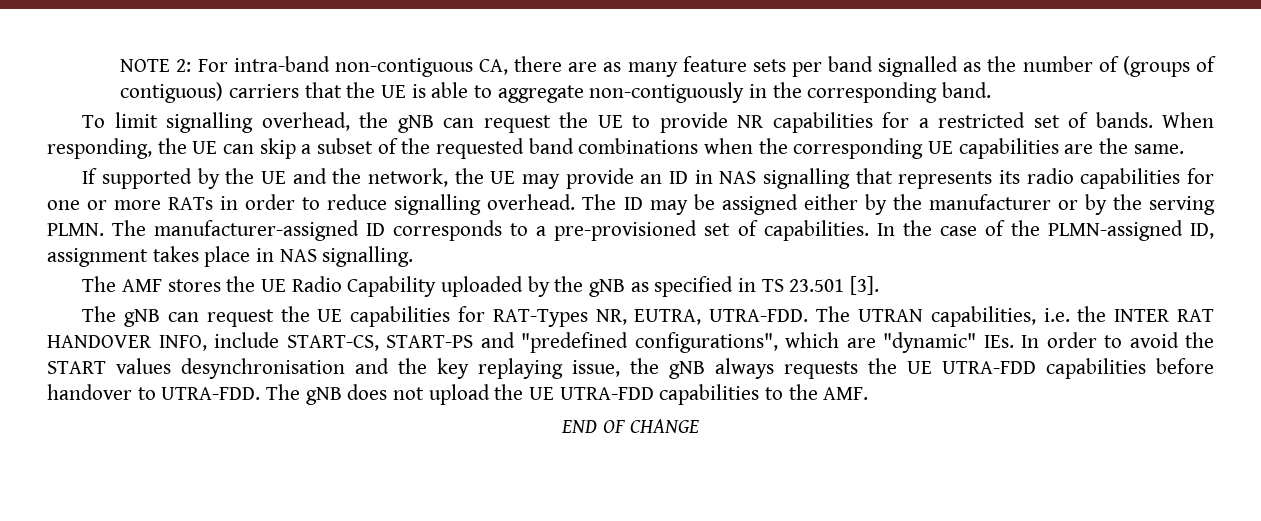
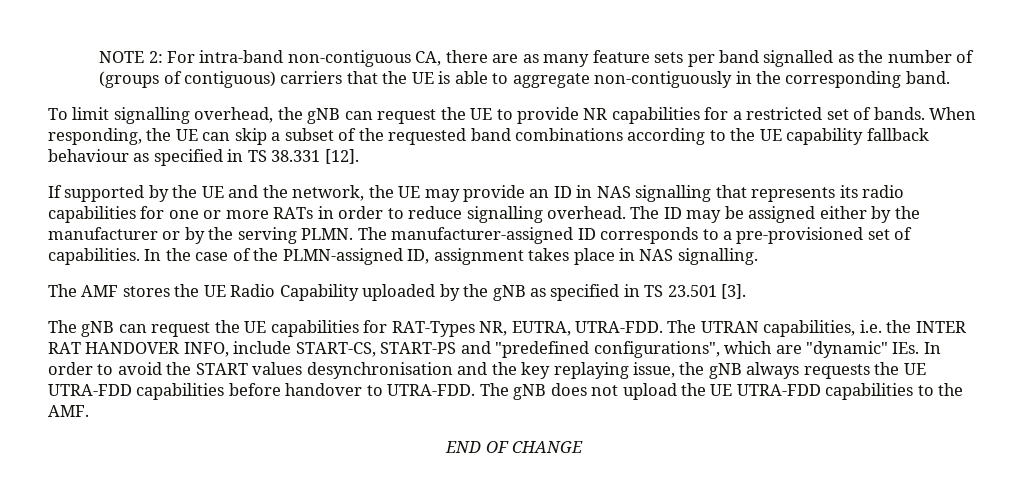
- When responding, the UE can skip a subset of the requested band combinations when the corresponding UE capabilities are the same.
+ When responding, the UE can skip a subset of the requested band combinations according to the UE capability fallback behaviour as specified in TS 38.331 [12].

